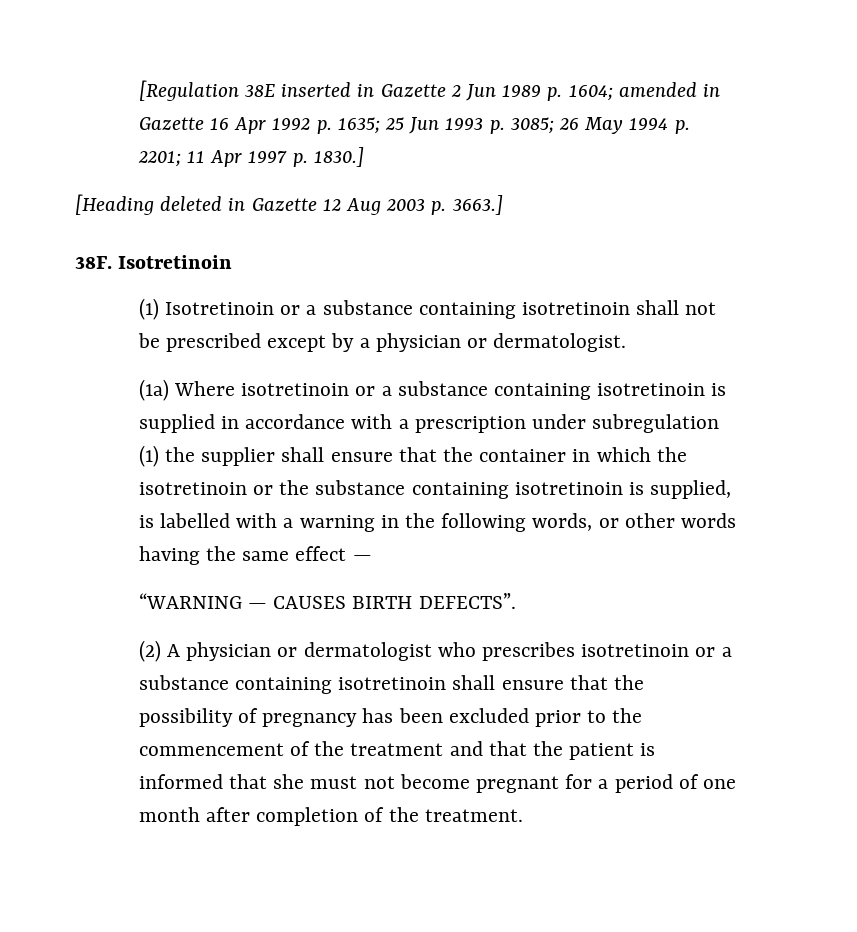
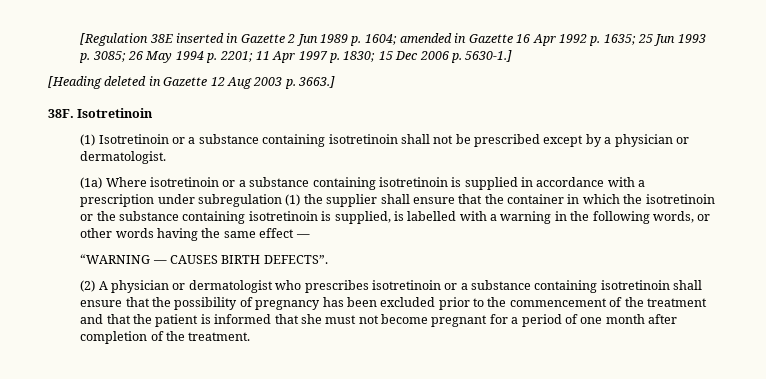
- [Regulation 38E inserted in Gazette 2 Jun 1989 p. 1604; amended in Gazette 16 Apr 1992 p. 1635; 25 Jun 1993 p. 3085; 26 May 1994 p. 2201; 11 Apr 1997 p. 1830.]
+ [Regulation 38E inserted in Gazette 2 Jun 1989 p. 1604; amended in Gazette 16 Apr 1992 p. 1635; 25 Jun 1993 p. 3085; 26 May 1994 p. 2201; 11 Apr 1997 p. 1830; 15 Dec 2006 p. 5630-1.]

